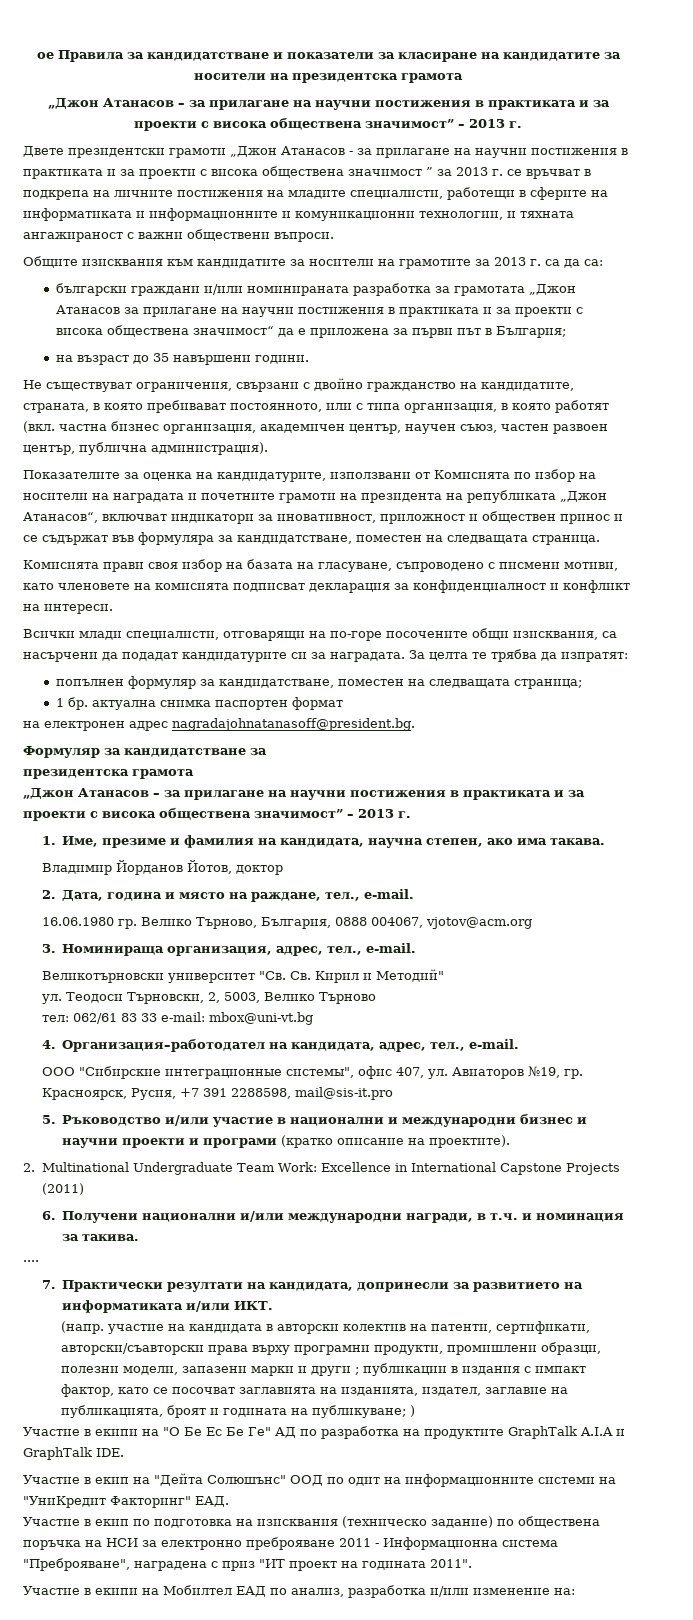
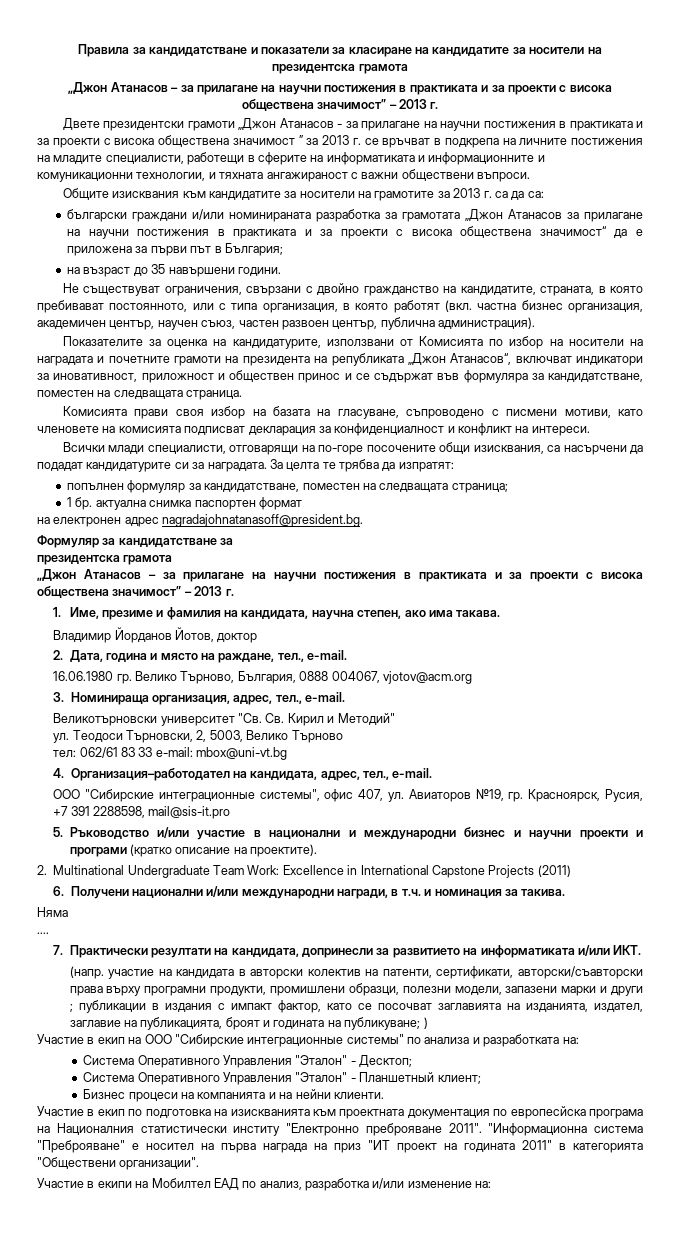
- oe Правила за кандидатстване и показатели за класиране на кандидатите за носители на президентска грамота
+ Правила за кандидатстване и показатели за класиране на кандидатите за носители на президентска грамота
+ Няма
- Участие в екипи на "О Бе Ес Бе Ге" АД по разработка на продуктите GraphTalk A.I.A и GraphTalk IDE.
- Участие в екип на "Дейта Солюшънс" ООД по одит на информационните системи на "УниКредит Факторинг" ЕАД.
+ Участие в екип на ООО "Сибирские интеграционные системы" по анализа и разработката на:
+ Система Оперативного Управления "Эталон" - Десктоп;
+ Система Оперативного Управления "Эталон" - Планшетный клиент;
+ Бизнес процеси на компанията и на нейни клиенти.
- Участие в екип по подготовка на изисквания (техническо задание) по обществена поръчка на НСИ за електронно преброяване 2011 - Информационна система "Преброяване", наградена с приз "ИТ проект на годината 2011".
+ Участие в екип по подготовка на изискванията към проектната документация по европесйска програма на Националния статистически институ "Електронно преброяване 2011". "Информационна система "Преброяване" е носител на първа награда на приз "ИТ проект на годината 2011" в категорията "Обществени организации".

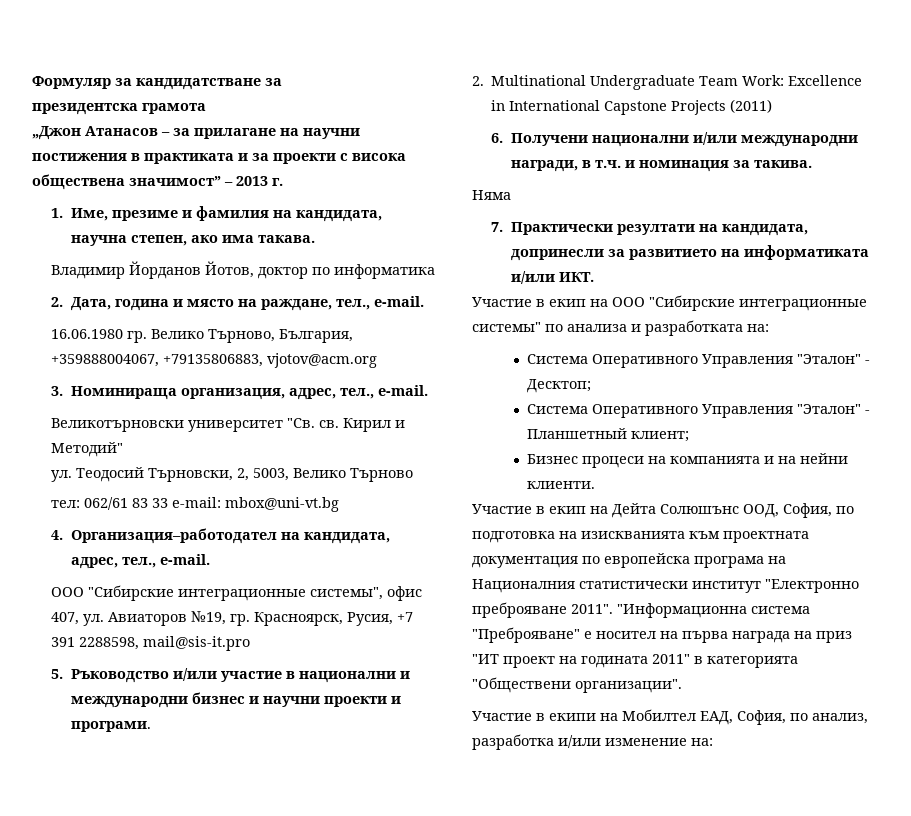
- Правила за кандидатстване и показатели за класиране на кандидатите за носители на президентска грамота
- „Джон Атанасов – за прилагане на научни постижения в практиката и за проекти с висока обществена значимост” – 2013 г.
- Двете президентски грамоти „Джон Атанасов - за прилагане на научни постижения в практиката и за проекти с висока обществена значимост ” за 2013 г. се връчват в подкрепа на личните постижения на младите специалисти, работещи в сферите на информатиката и информационните и комуникационни технологии, и тяхната ангажираност с важни обществени въпроси.
- Общите изисквания към кандидатите за носители на грамотите за 2013 г. са да са:
- български граждани и/или номинираната разработка за грамотата „Джон Атанасов за прилагане на научни постижения в практиката и за проекти с висока обществена значимост“ да е приложена за първи път в България;
- на възраст до 35 навършени години.
- Не съществуват ограничения, свързани с двойно гражданство на кандидатите, страната, в която пребивават постоянното, или с типа организация, в която работят (вкл. частна бизнес организация, академичен център, научен съюз, частен развоен център, публична администрация).
- Показателите за оценка на кандидатурите, използвани от Комисията по избор на носители на наградата и почетните грамоти на президента на републиката „Джон Атанасов“, включват индикатори за иновативност, приложност и обществен принос и се съдържат във формуляра за кандидатстване, поместен на следващата страница.
- Комисията прави своя избор на базата на гласуване, съпроводено с писмени мотиви, като членовете на комисията подписват декларация за конфиденциалност и конфликт на интереси.
- Всички млади специалисти, отговарящи на по-горе посочените общи изисквания, са насърчени да подадат кандидатурите си за наградата. За целта те трябва да изпратят:
- попълнен формуляр за кандидатстване, поместен на следващата страница;
- 1 бр. актуална снимка паспортен формат
- на електронен адрес nagradajohnatanasoff@president.bg.
- Владимир Йорданов Йотов, доктор
+ Владимир Йорданов Йотов, доктор по информатика
- Велико Търново, България, 0888 004067, vjotov@acm.org
+ Велико Търново, България, +359888004067, +79135806883, vjotov@acm.org
- Великотърновски университет "Св. Св. Кирил и Методий"
+ Великотърновски университет "Св. св. Кирил и Методий"
- ул. Теодоси Търновски, 2, 5003, Велико Търново
+ ул. Теодосий Търновски, 2, 5003, Велико Търново
- 5. Ръководство и/или участие в национални и международни бизнес и научни проекти и програми (кратко описание на проектите).
+ 5. Ръководство и/или участие в национални и международни бизнес и научни проекти и програми.
- ....
- (напр. участие на кандидата в авторски колектив на патенти, сертификати, авторски/съавторски права върху програмни продукти, промишлени образци, полезни модели, запазени марки и други ; публикации в издания с импакт фактор, като се посочват заглавията на изданията, издател, заглавие на публикацията, броят и годината на публикуване; )
- Участие в екип по подготовка на изискванията към проектната документация по европесйска програма на Националния статистически институ "Електронно преброяване 2011".
+ Участие в екип на Дейта Солюшънс ООД, София, по подготовка на изискванията към проектната документация по европейска програма на Националния статистически институт "Електронно преброяване 2011".
- Участие в екипи на Мобилтел ЕАД по анализ, разработка и/или изменение на:
+ Участие в екипи на Мобилтел ЕАД, София, по анализ, разработка и/или изменение на:

